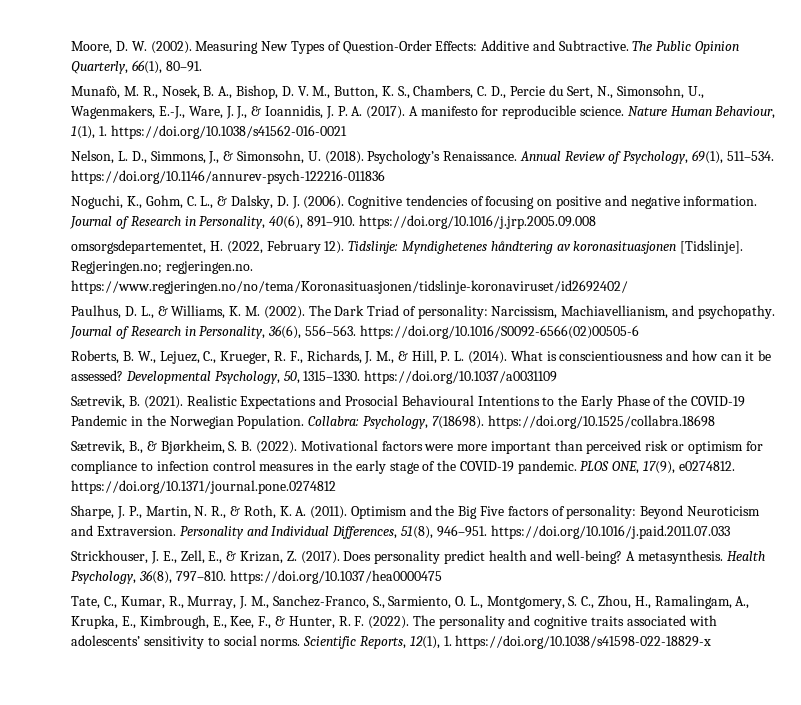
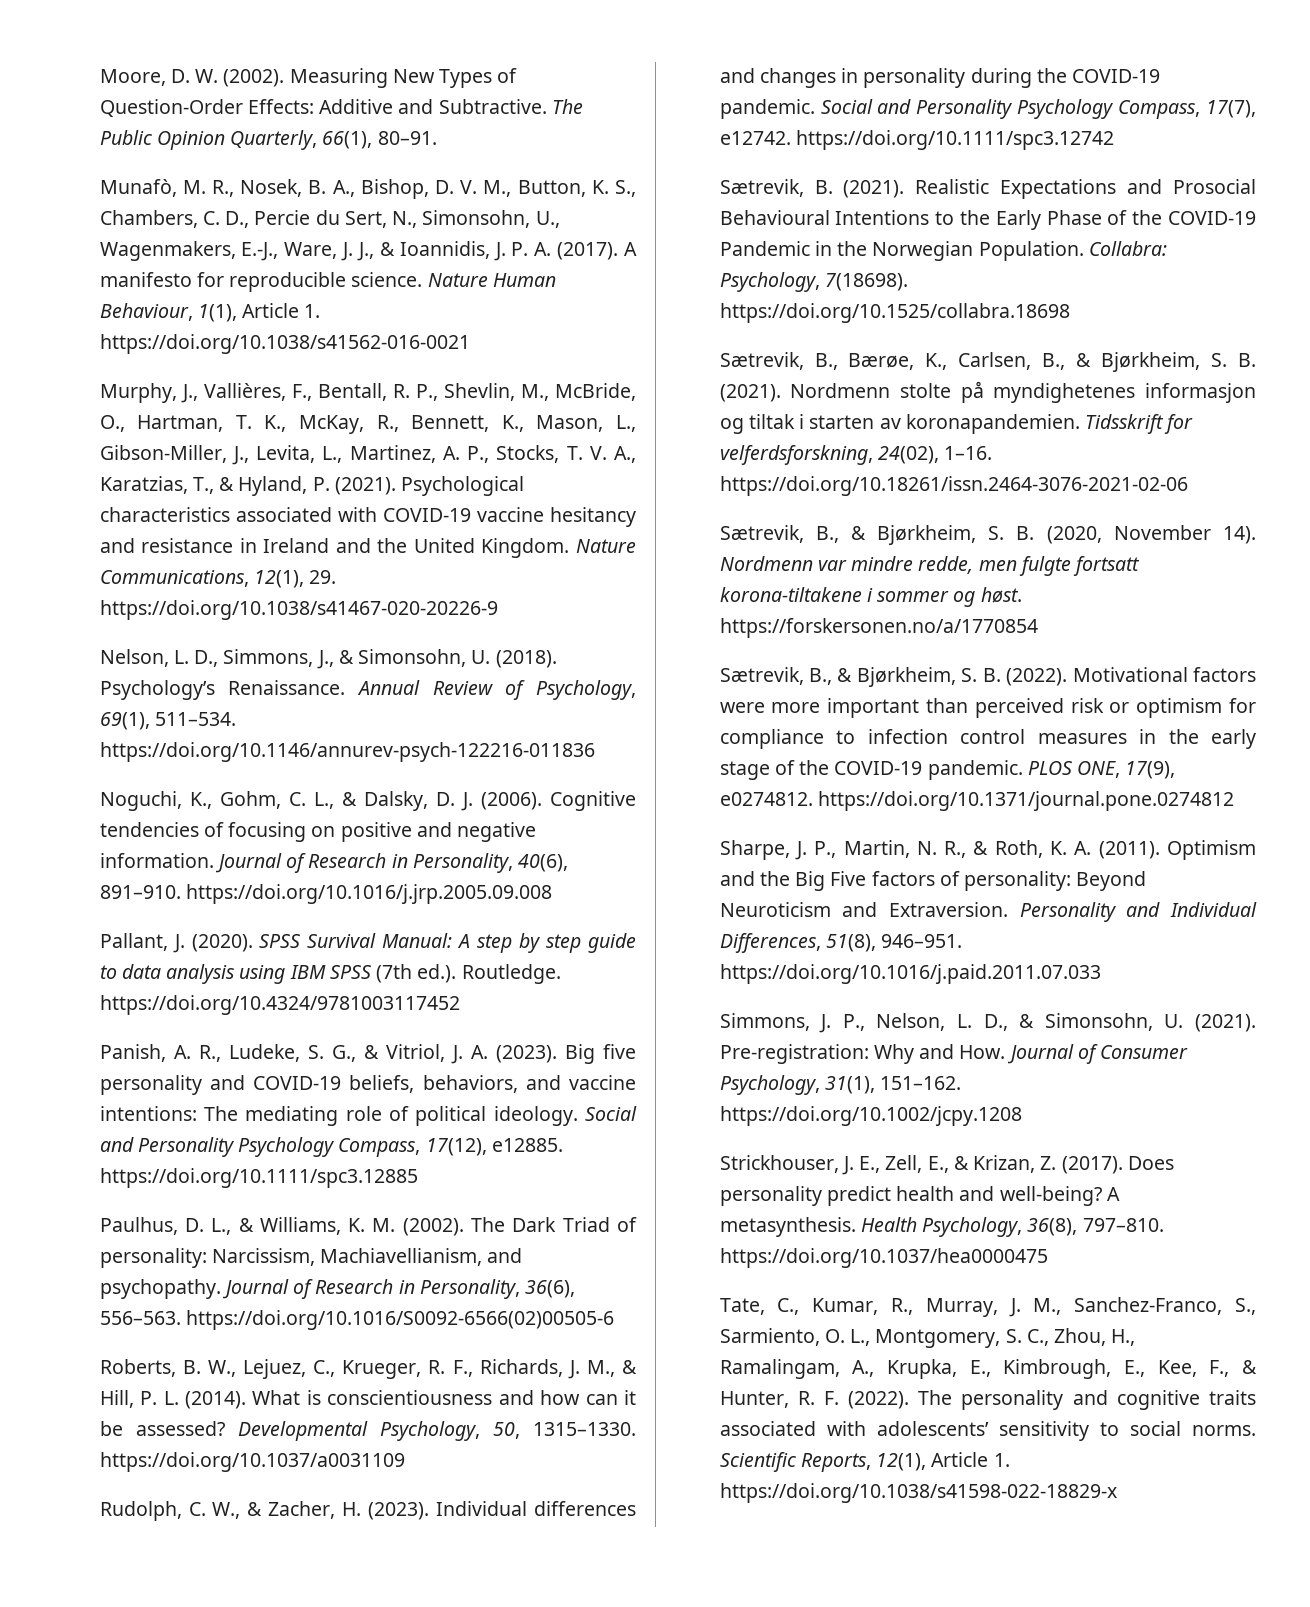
- Nature Human Behaviour, 1(1), 1. https://doi.org/10.1038/s41562-016-0021
+ Nature Human Behaviour, 1(1), Article 1. https://doi.org/10.1038/s41562-016-0021
+ Murphy, J., Vallières, F., Bentall, R. P., Shevlin, M., McBride, O., Hartman, T. K., McKay, R., Bennett, K., Mason, L., Gibson-Miller, J., Levita, L., Martinez, A. P., Stocks, T. V. A., Karatzias, T., & Hyland, P. (2021). Psychological characteristics associated with COVID-19 vaccine hesitancy and resistance in Ireland and the United Kingdom. Nature Communications, 12(1), 29. https://doi.org/10.1038/s41467-020-20226-9
- omsorgsdepartementet, H. (2022, February 12). Tidslinje: Myndighetenes håndtering av koronasituasjonen [Tidslinje]. Regjeringen.no; regjeringen.no. https://www.regjeringen.no/no/tema/Koronasituasjonen/tidslinje-koronaviruset/id2692402/
+ Pallant, J. (2020). SPSS Survival Manual: A step by step guide to data analysis using IBM SPSS (7th ed.). Routledge. https://doi.org/10.4324/9781003117452
+ Panish, A. R., Ludeke, S. G., & Vitriol, J. A. (2023). Big five personality and COVID-19 beliefs, behaviors, and vaccine intentions: The mediating role of political ideology. Social and Personality Psychology Compass, 17(12), e12885. https://doi.org/10.1111/spc3.12885
+ Rudolph, C. W., & Zacher, H. (2023). Individual differences and changes in personality during the COVID-19 pandemic. Social and Personality Psychology Compass, 17(7), e12742. https://doi.org/10.1111/spc3.12742
+ Sætrevik, B., Bærøe, K., Carlsen, B., & Bjørkheim, S. B. (2021). Nordmenn stolte på myndighetenes informasjon og tiltak i starten av koronapandemien. Tidsskrift for velferdsforskning, 24(02), 1–16. https://doi.org/10.18261/issn.2464-3076-2021-02-06
+ Sætrevik, B., & Bjørkheim, S. B. (2020, November 14). Nordmenn var mindre redde, men fulgte fortsatt korona-tiltakene i sommer og høst. https://forskersonen.no/a/1770854
+ Simmons, J. P., Nelson, L. D., & Simonsohn, U. (2021). Pre-registration: Why and How. Journal of Consumer Psychology, 31(1), 151–162. https://doi.org/10.1002/jcpy.1208
- Scientific Reports, 12(1), 1. https://doi.org/10.1038/s41598-022-18829-x
+ Scientific Reports, 12(1), Article 1. https://doi.org/10.1038/s41598-022-18829-x

